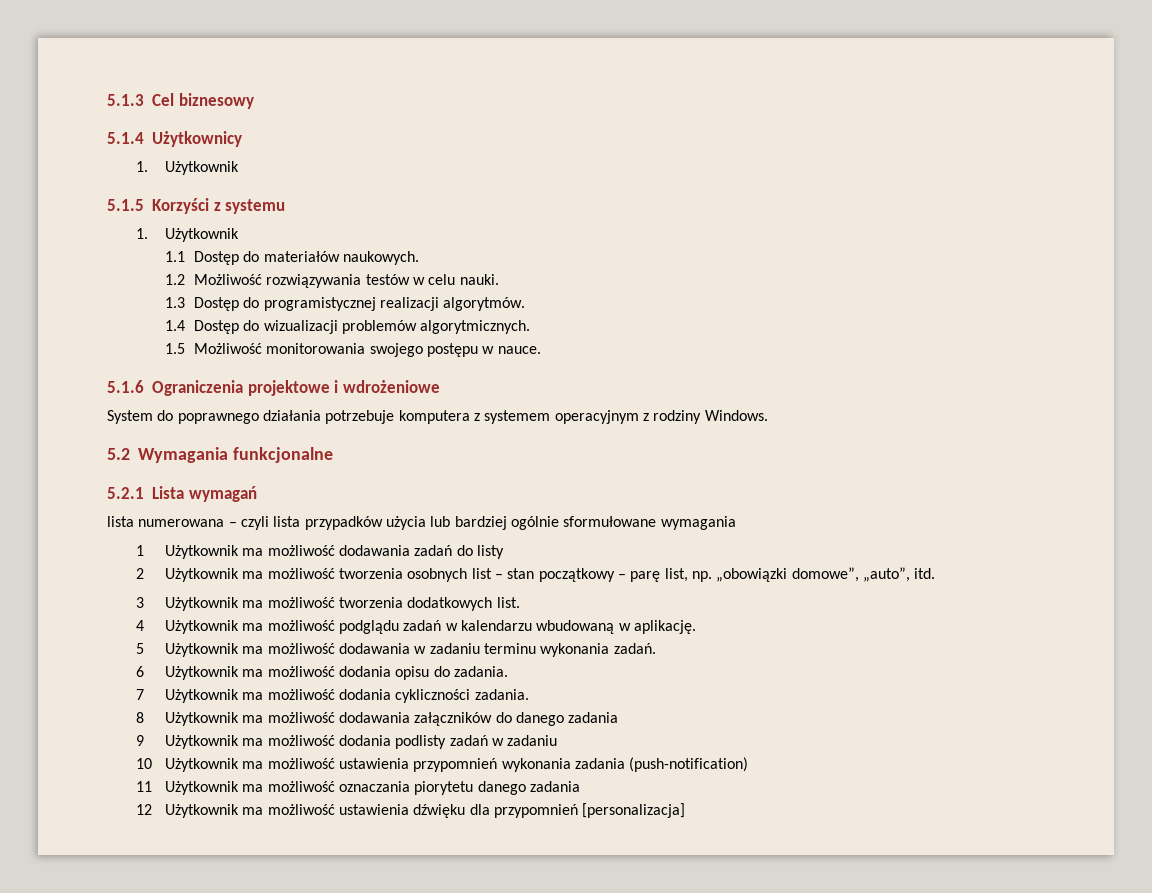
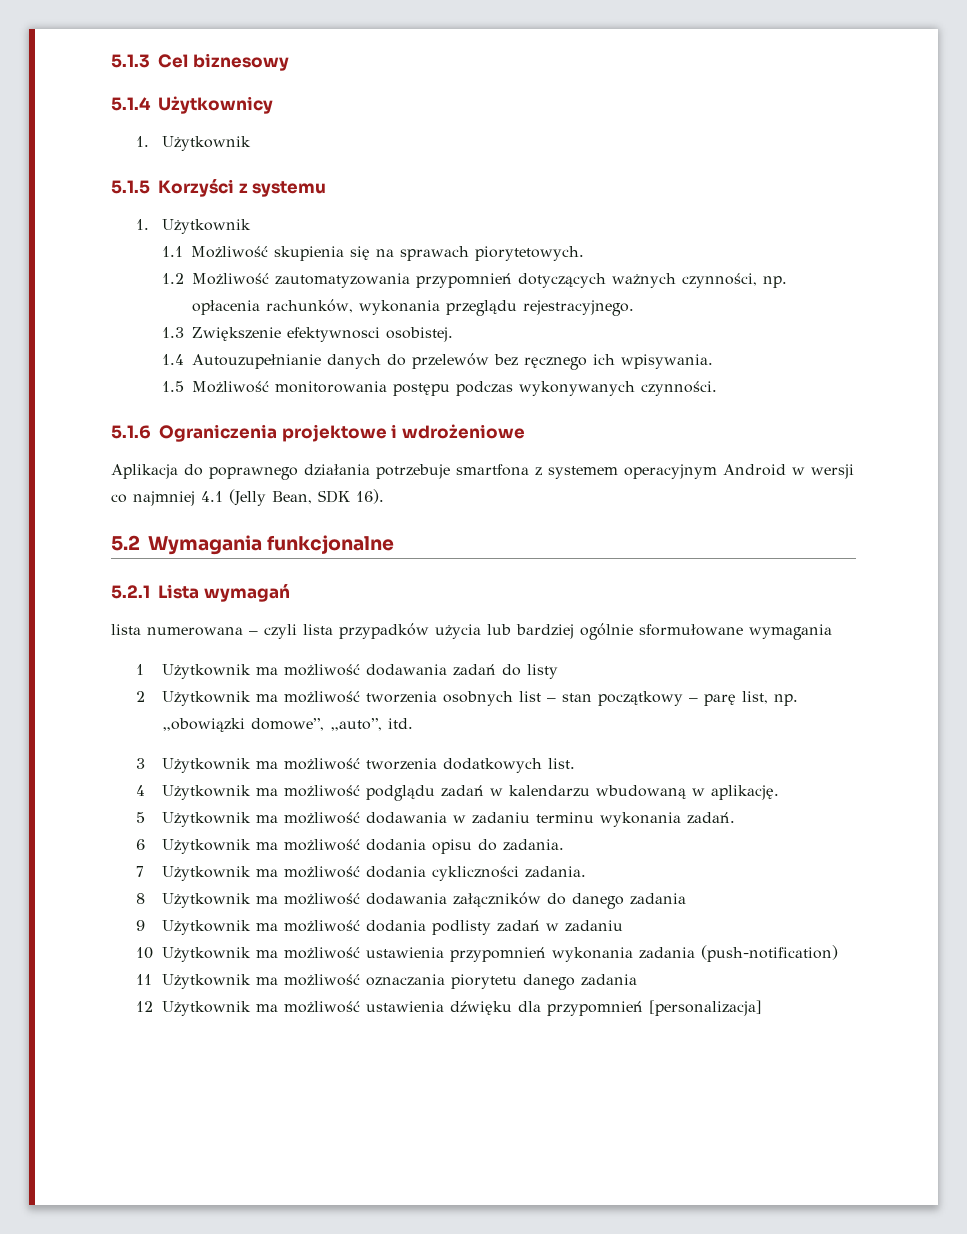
- 1.1 Dostęp do materiałów naukowych.
- 1.2 Możliwość rozwiązywania testów w celu nauki.
- 1.3 Dostęp do programistycznej realizacji algorytmów.
- 1.4 Dostęp do wizualizacji problemów algorytmicznych.
+ 1.1 Możliwość skupienia się na sprawach piorytetowych.
+ 1.2 Możliwość zautomatyzowania przypomnień dotyczących ważnych czynności, np. opłacenia rachunków, wykonania przeglądu rejestracyjnego.
+ 1.3 Zwiększenie efektywnosci osobistej.
+ 1.4 Autouzupełnianie danych do przelewów bez ręcznego ich wpisywania.
- 1.5 Możliwość monitorowania swojego postępu w nauce.
+ 1.5 Możliwość monitorowania postępu podczas wykonywanych czynności.
- System do poprawnego działania potrzebuje komputera z systemem operacyjnym z rodziny Windows.
+ Aplikacja do poprawnego działania potrzebuje smartfona z systemem operacyjnym Android w wersji co najmniej 4.1 (Jelly Bean, SDK 16).

